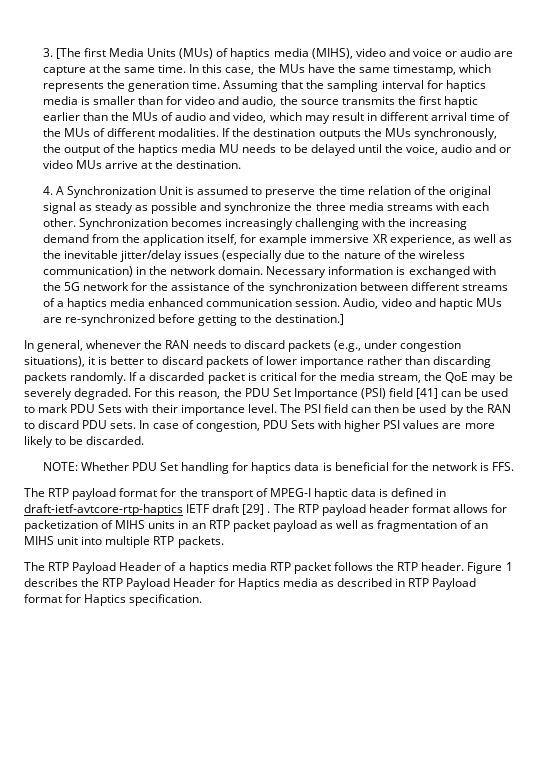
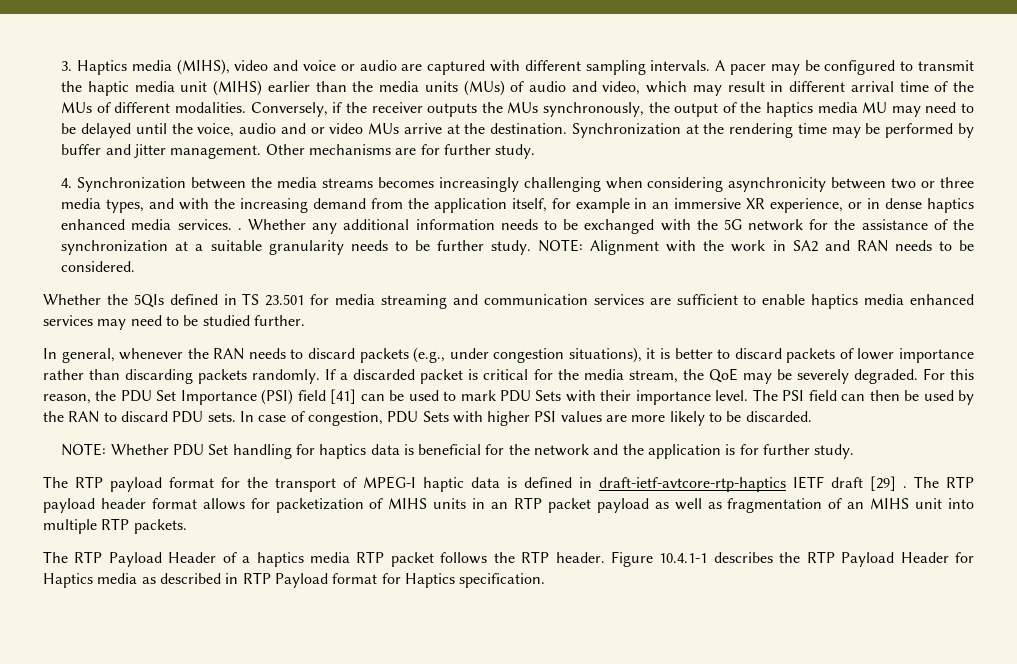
- 3. [The first Media Units (MUs) of haptics media (MIHS), video and voice or audio are capture at the same time. In this case, the MUs have the same timestamp, which represents the generation time. Assuming that the sampling interval for haptics media is smaller than for video and audio, the source transmits the first haptic earlier than the MUs of audio and video, which may result in different arrival time of the MUs of different modalities.
+ 3. Haptics media (MIHS), video and voice or audio are captured with different sampling intervals. A pacer may be configured to transmit the haptic media unit (MIHS) earlier than the media units (MUs) of audio and video, which may result in different arrival time of the MUs of different modalities.
- If the destination outputs the MUs synchronously, the output of the haptics media MU needs to be delayed until the voice, audio and or video MUs arrive at the destination.
- 4. A Synchronization Unit is assumed to preserve the time relation of the original signal as steady as possible and synchronize the three media streams with each other. Synchronization becomes increasingly challenging with the increasing demand from the application itself, for example immersive XR experience, as well as the inevitable jitter/delay issues (especially due to the nature of the wireless communication) in the network domain. Necessary information is exchanged with the 5G network for the assistance of the synchronization between different streams of a haptics media enhanced communication session. Audio, video and haptic MUs are re-synchronized before getting to the destination.]
+ Conversely, if the receiver outputs the MUs synchronously, the output of the haptics media MU may need to be delayed until the voice, audio and or video MUs arrive at the destination. Synchronization at the rendering time may be performed by buffer and jitter management. Other mechanisms are for further study.
+ 4. Synchronization between the media streams becomes increasingly challenging when considering asynchronicity between two or three media types, and with the increasing demand from the application itself, for example in an immersive XR experience, or in dense haptics enhanced media services. . Whether any additional information needs to be exchanged with the 5G network for the assistance of the synchronization at a suitable granularity needs to be further study. NOTE: Alignment with the work in SA2 and RAN needs to be considered.
+ Whether the 5QIs defined in TS 23.501 for media streaming and communication services are sufficient to enable haptics media enhanced services may need to be studied further.
- NOTE: Whether PDU Set handling for haptics data is beneficial for the network is FFS.
+ NOTE: Whether PDU Set handling for haptics data is beneficial for the network and the application is for further study.
- Figure 1 describes the RTP Payload Header for Haptics media as described in RTP Payload format for Haptics specification.
+ Figure 10.4.1-1 describes the RTP Payload Header for Haptics media as described in RTP Payload format for Haptics specification.

